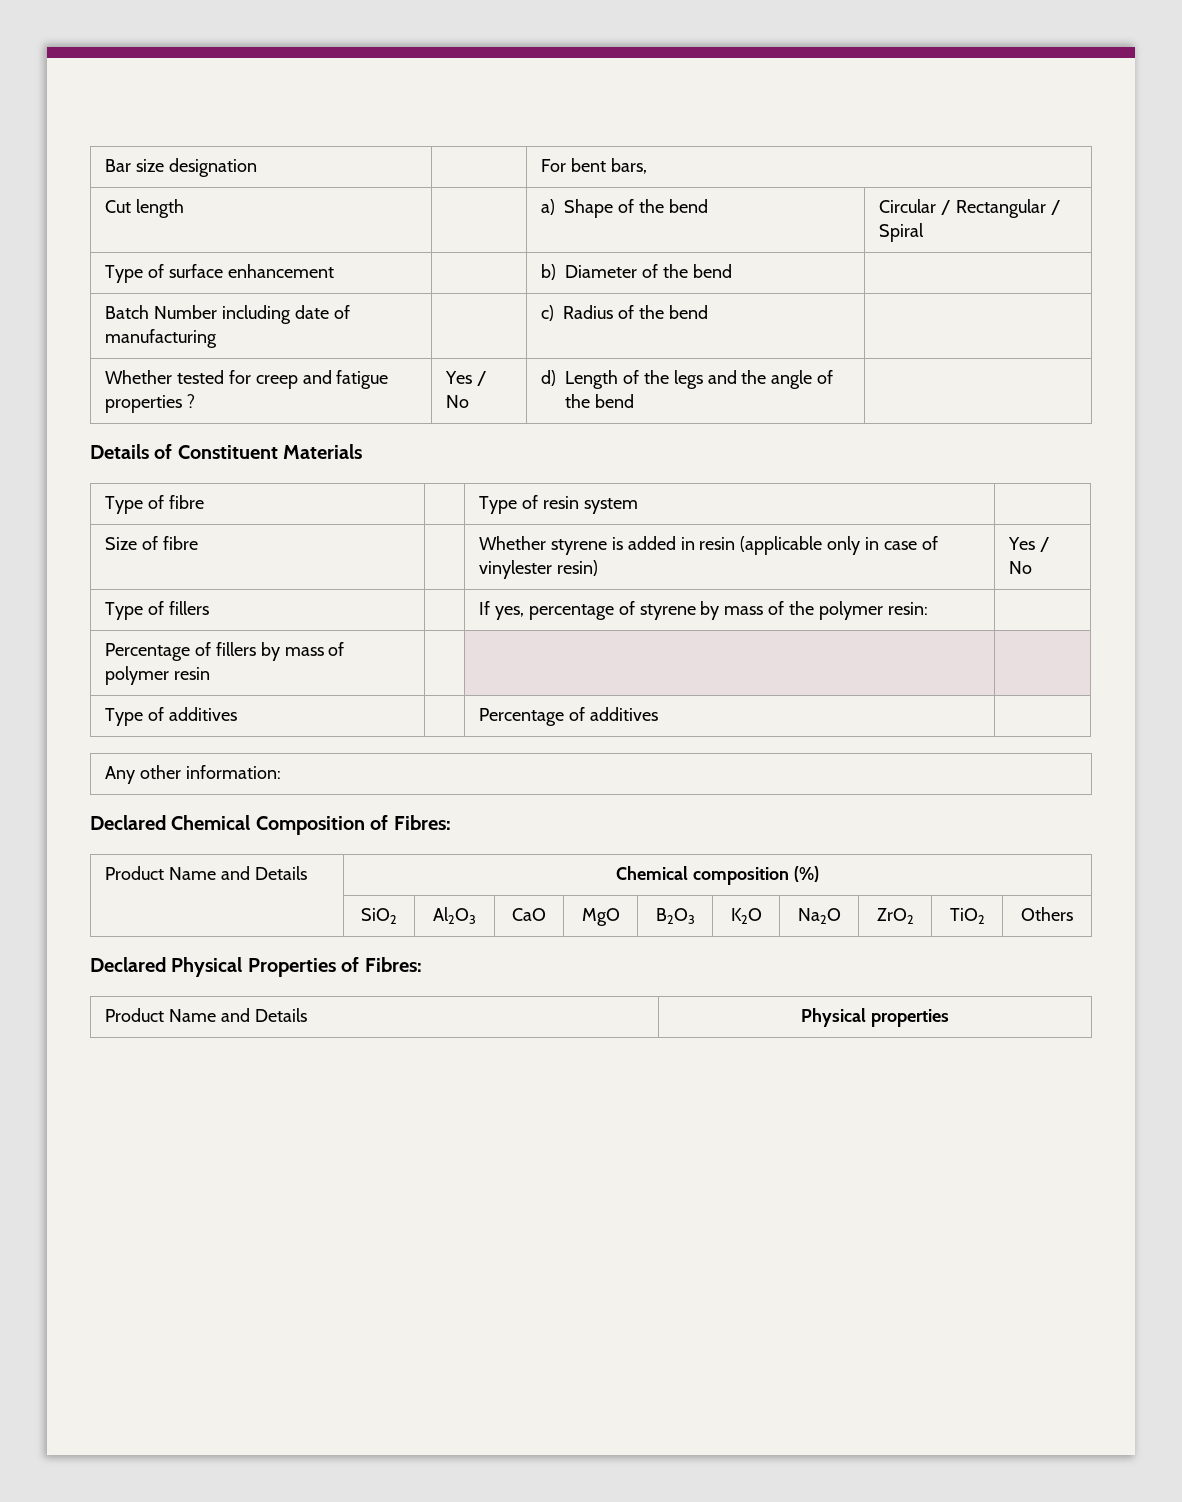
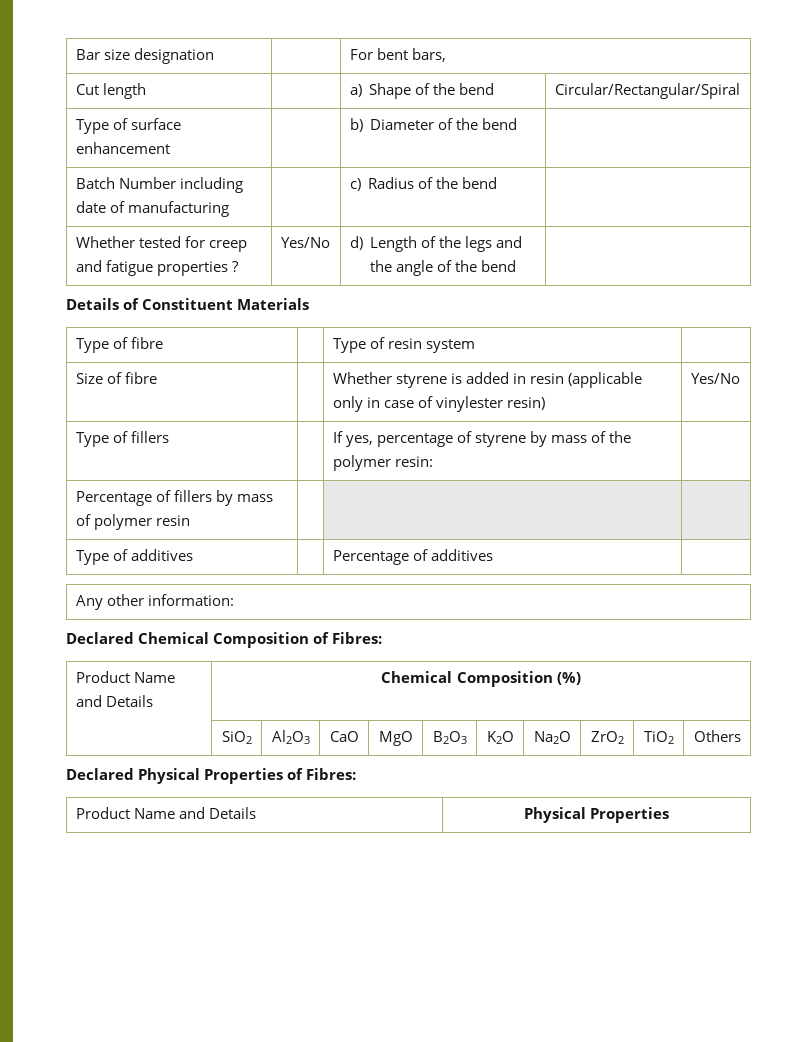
- Cut length | | a) Shape of the bend | Circular / Rectangular / Spiral
+ Cut length | | a) Shape of the bend | Circular/Rectangular/Spiral
- Whether tested for creep and fatigue properties ? | Yes / No | d) Length of the legs and the angle of the bend |
+ Whether tested for creep and fatigue properties ? | Yes/No | d) Length of the legs and the angle of the bend |
- Size of fibre | | Whether styrene is added in resin (applicable only in case of vinylester resin) | Yes / No
+ Size of fibre | | Whether styrene is added in resin (applicable only in case of vinylester resin) | Yes/No
- Product Name and Details | Chemical composition (%)
+ Product Name and Details | Chemical Composition (%)
- Product Name and Details | Physical properties
+ Product Name and Details | Physical Properties

